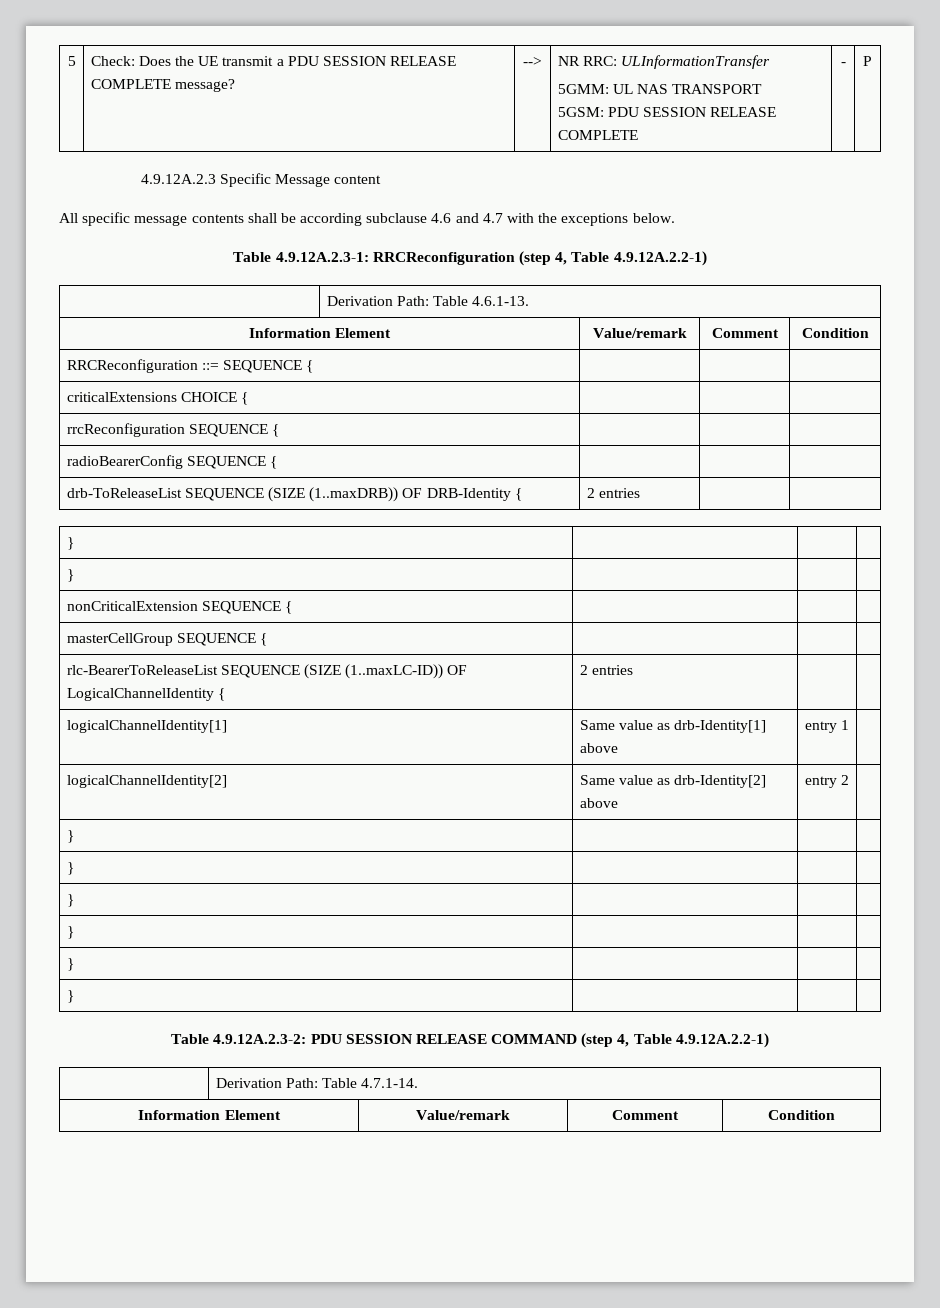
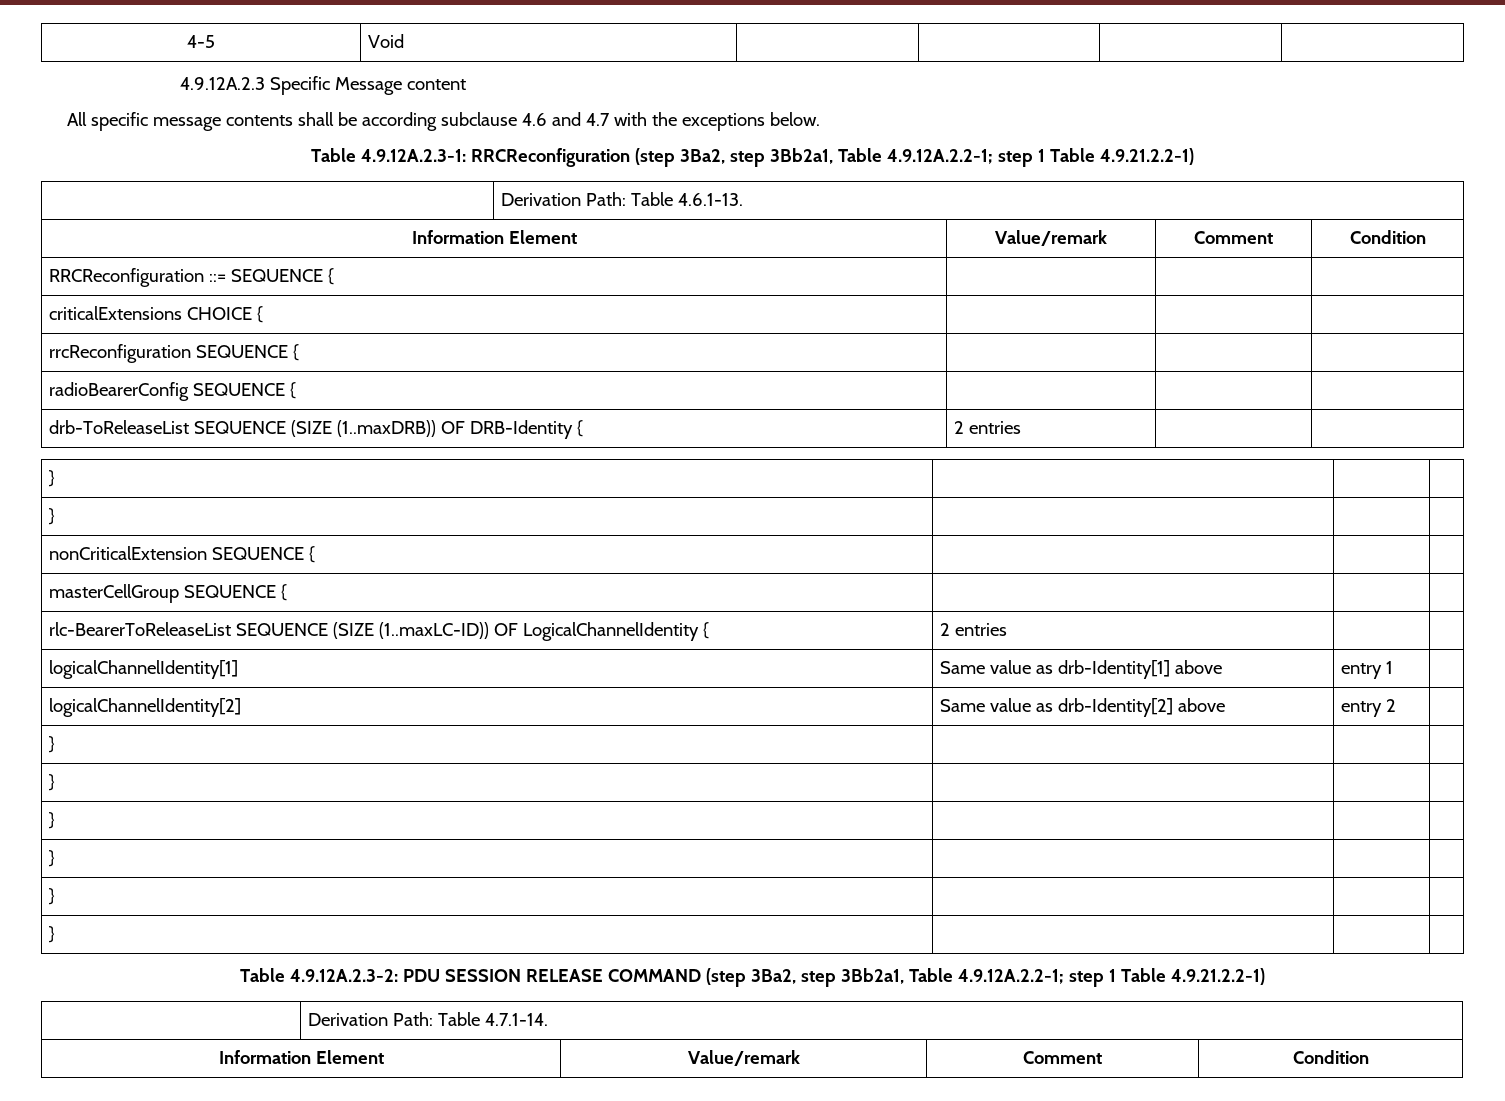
- 5 | Check: Does the UE transmit a PDU SESSION RELEASE COMPLETE message? | --> | NR RRC: ULInformationTransfer
- 5GMM: UL NAS TRANSPORT
- 5GSM: PDU SESSION RELEASE COMPLETE | - | P
+ 4-5 | Void | | | |
- Table 4.9.12A.2.3-1: RRCReconfiguration (step 4, Table 4.9.12A.2.2-1)
+ Table 4.9.12A.2.3-1: RRCReconfiguration (step 3Ba2, step 3Bb2a1, Table 4.9.12A.2.2-1; step 1 Table 4.9.21.2.2-1)
- Table 4.9.12A.2.3-2: PDU SESSION RELEASE COMMAND (step 4, Table 4.9.12A.2.2-1)
+ Table 4.9.12A.2.3-2: PDU SESSION RELEASE COMMAND (step 3Ba2, step 3Bb2a1, Table 4.9.12A.2.2-1; step 1 Table 4.9.21.2.2-1)

